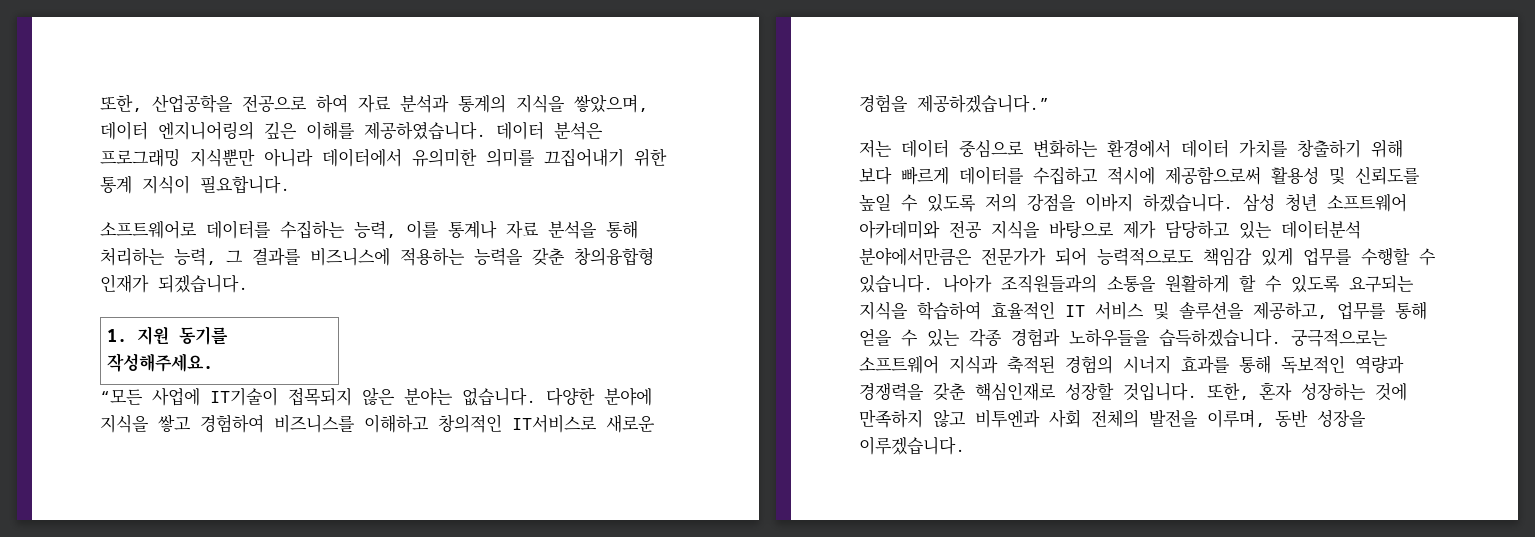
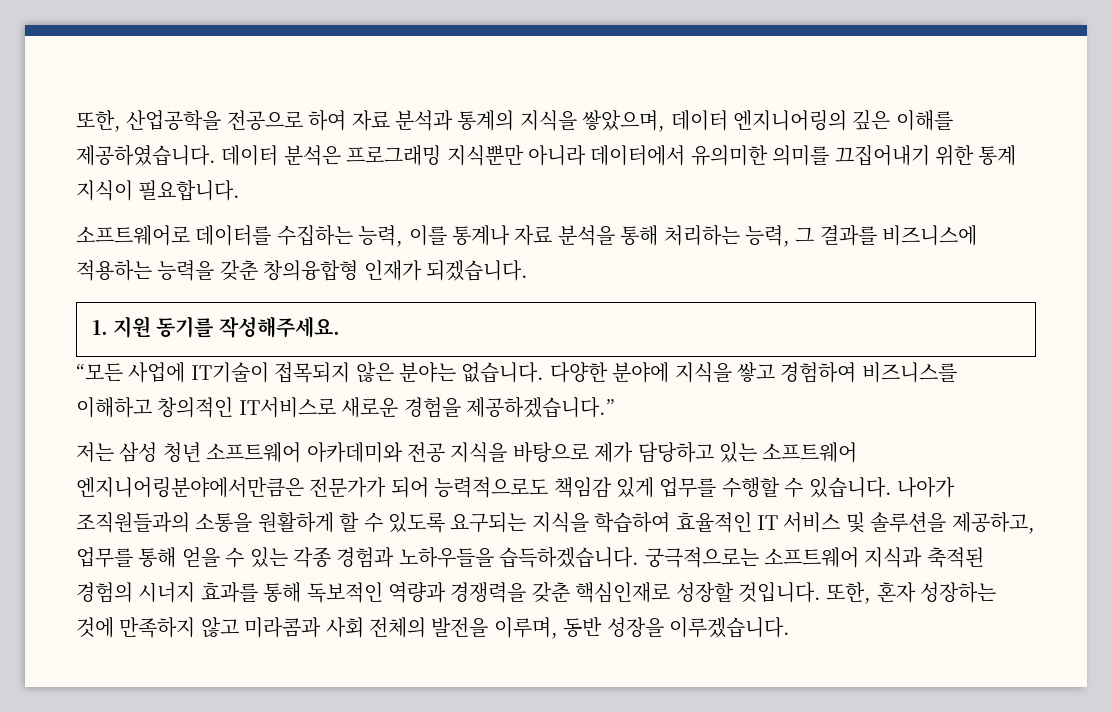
- 저는 데이터 중심으로 변화하는 환경에서 데이터 가치를 창출하기 위해 보다 빠르게 데이터를 수집하고 적시에 제공함으로써 활용성 및 신뢰도를 높일 수 있도록 저의 강점을 이바지 하겠습니다. 삼성 청년 소프트웨어 아카데미와 전공 지식을 바탕으로 제가 담당하고 있는 데이터분석 분야에서만큼은 전문가가 되어 능력적으로도 책임감 있게 업무를 수행할 수 있습니다.
+ 저는 삼성 청년 소프트웨어 아카데미와 전공 지식을 바탕으로 제가 담당하고 있는 소프트웨어 엔지니어링분야에서만큼은 전문가가 되어 능력적으로도 책임감 있게 업무를 수행할 수 있습니다.
- 또한, 혼자 성장하는 것에 만족하지 않고 비투엔과 사회 전체의 발전을 이루며, 동반 성장을 이루겠습니다.
+ 또한, 혼자 성장하는 것에 만족하지 않고 미라콤과 사회 전체의 발전을 이루며, 동반 성장을 이루겠습니다.

